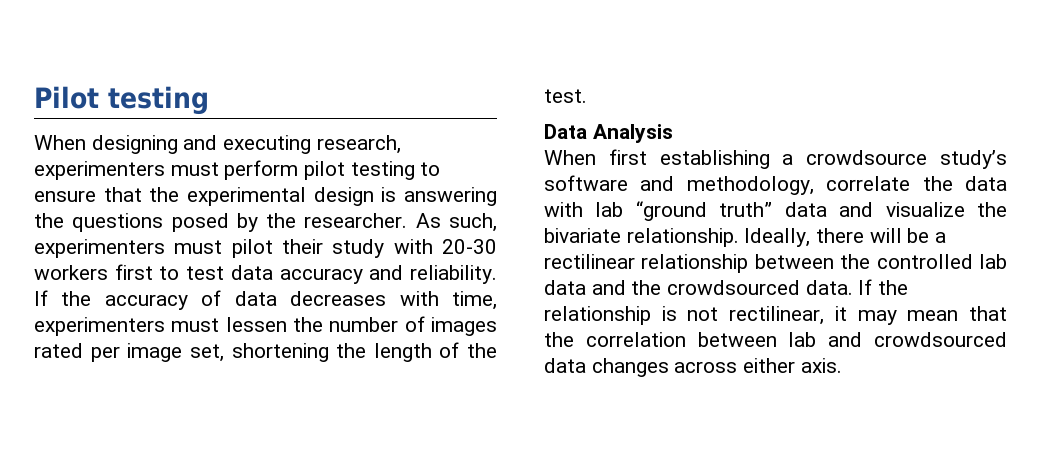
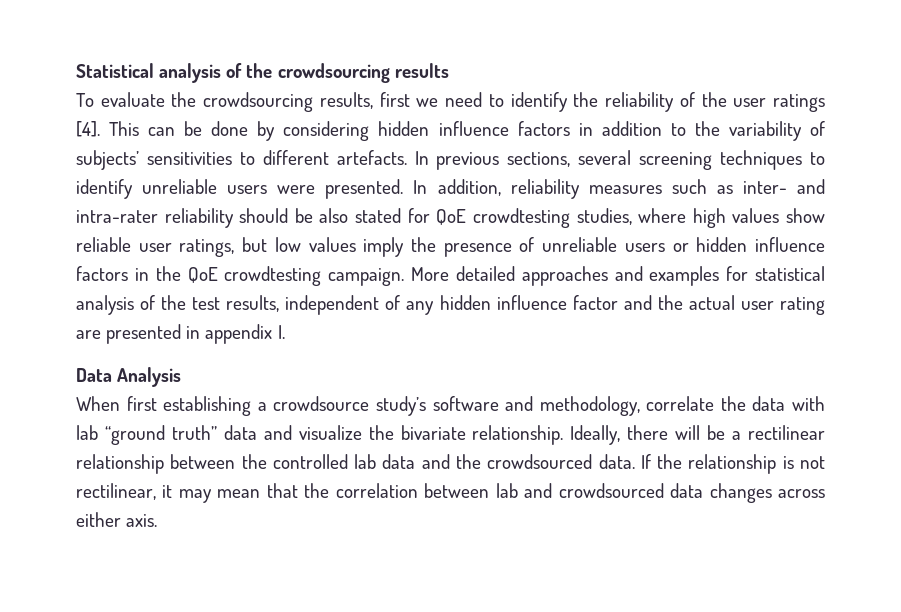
- Pilot testing
- When designing and executing research, experimenters must perform pilot testing to ensure that the experimental design is answering the questions posed by the researcher. As such, experimenters must pilot their study with 20-30 workers first to test data accuracy and reliability. If the accuracy of data decreases with time, experimenters must lessen the number of images rated per image set, shortening the length of the test.
+ Statistical analysis of the crowdsourcing results
+ To evaluate the crowdsourcing results, first we need to identify the reliability of the user ratings [4]. This can be done by considering hidden influence factors in addition to the variability of subjects’ sensitivities to different artefacts. In previous sections, several screening techniques to identify unreliable users were presented. In addition, reliability measures such as inter- and intra-rater reliability should be also stated for QoE crowdtesting studies, where high values show reliable user ratings, but low values imply the presence of unreliable users or hidden influence factors in the QoE crowdtesting campaign. More detailed approaches and examples for statistical analysis of the test results, independent of any hidden influence factor and the actual user rating are presented in appendix I.

